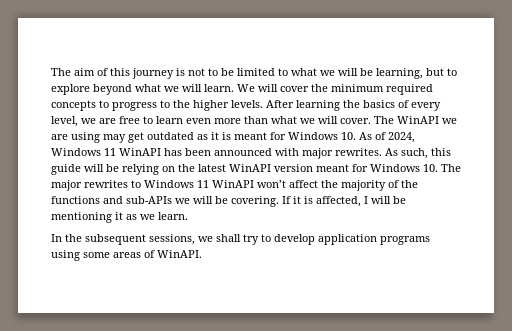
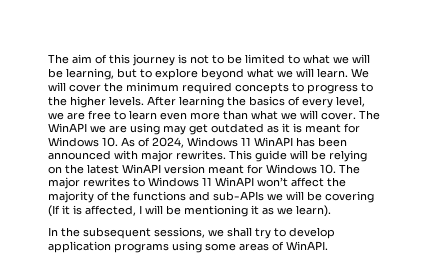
- As such, this guide will be relying on the latest WinAPI version meant for Windows 10. The major rewrites to Windows 11 WinAPI won’t affect the majority of the functions and sub-APIs we will be covering. If it is affected, I will be mentioning it as we learn.
+ This guide will be relying on the latest WinAPI version meant for Windows 10. The major rewrites to Windows 11 WinAPI won’t affect the majority of the functions and sub-APIs we will be covering (If it is affected, I will be mentioning it as we learn).

